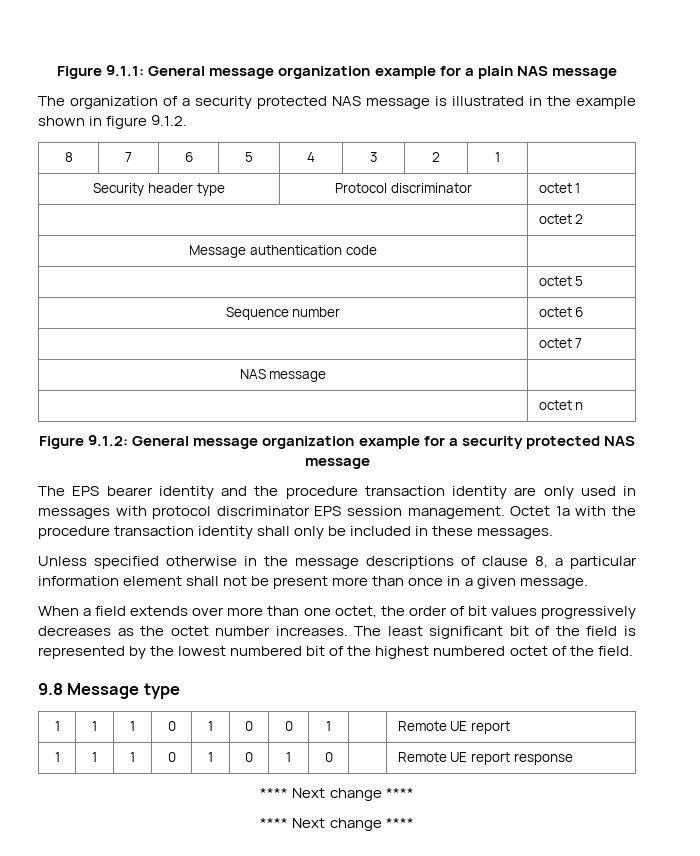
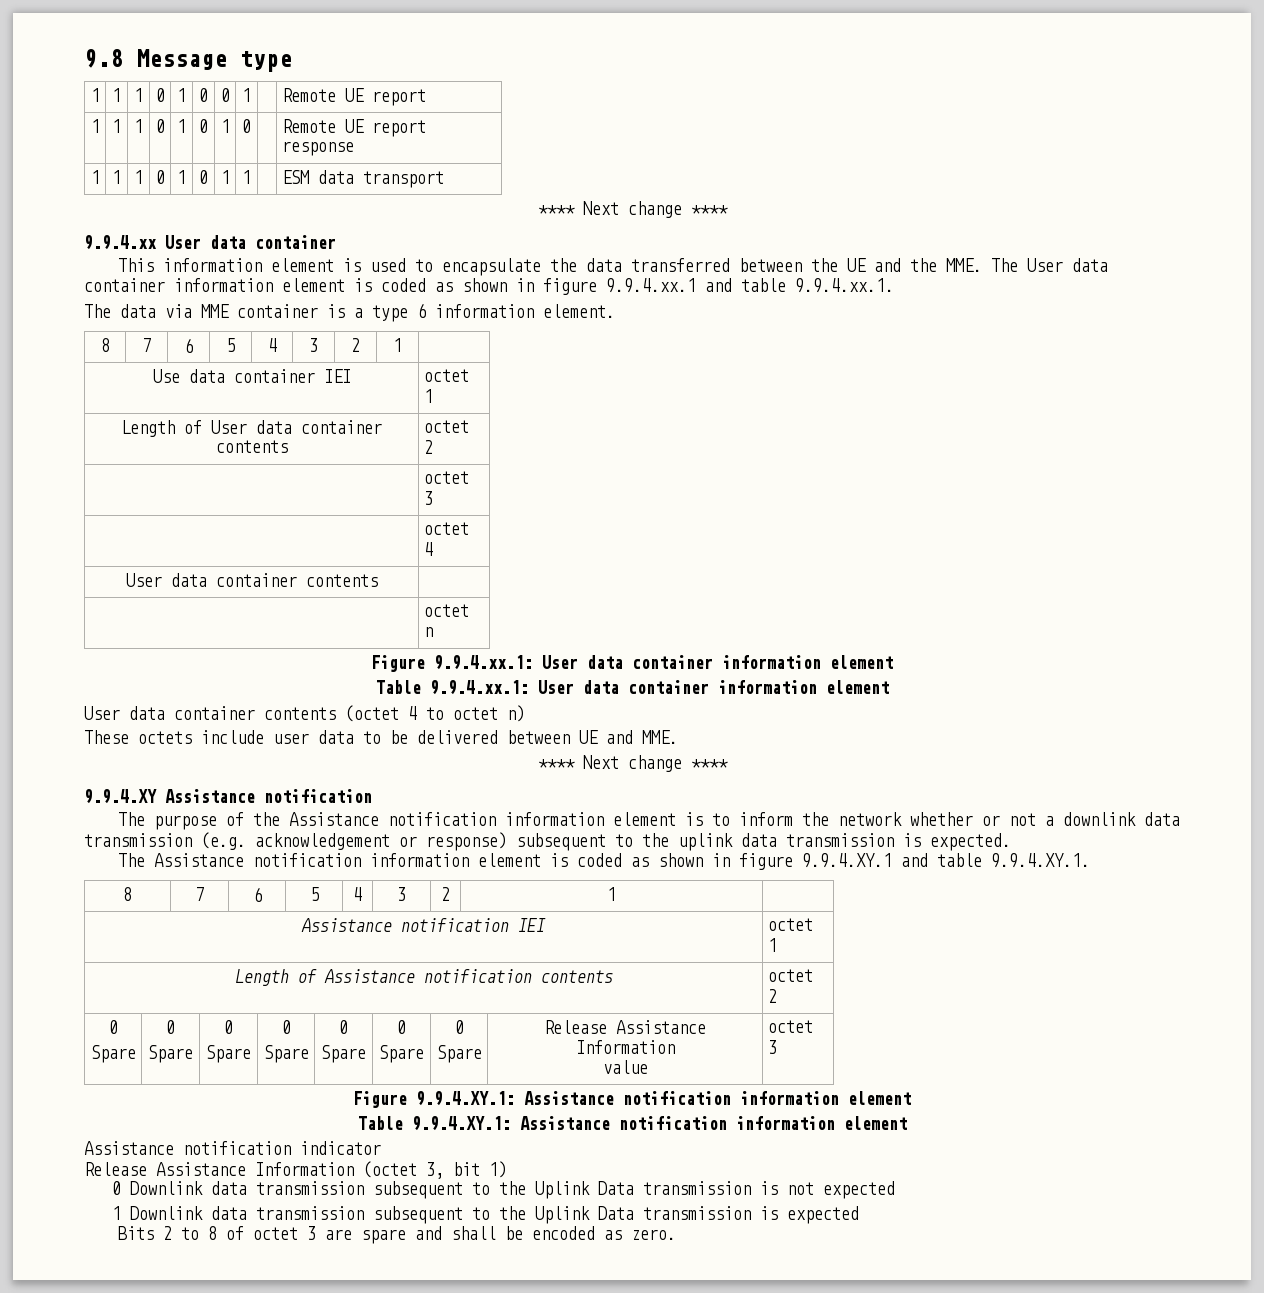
- Figure 9.1.1: General message organization example for a plain NAS message
- The organization of a security protected NAS message is illustrated in the example shown in figure 9.1.2.
- 8 | 7 | 6 | 5 | 4 | 3 | 2 | 1 |
- Security header type | Protocol discriminator | octet 1
- | octet 2
- Message authentication code |
- | octet 5
- Sequence number | octet 6
- | octet 7
- NAS message |
- | octet n
- Figure 9.1.2: General message organization example for a security protected NAS message
- The EPS bearer identity and the procedure transaction identity are only used in messages with protocol discriminator EPS session management. Octet 1a with the procedure transaction identity shall only be included in these messages.
- Unless specified otherwise in the message descriptions of clause 8, a particular information element shall not be present more than once in a given message.
- When a field extends over more than one octet, the order of bit values progressively decreases as the octet number increases. The least significant bit of the field is represented by the lowest numbered bit of the highest numbered octet of the field.
  1 | 1 | 1 | 0 | 1 | 0 | 1 | 0 | | Remote UE report response
+ 1 | 1 | 1 | 0 | 1 | 0 | 1 | 1 | | ESM data transport
  **** Next change ****
+ 9.9.4.xx User data container
+ This information element is used to encapsulate the data transferred between the UE and the MME. The User data container information element is coded as shown in figure 9.9.4.xx.1 and table 9.9.4.xx.1.
+ The data via MME container is a type 6 information element.
+ 8 | 7 | 6 | 5 | 4 | 3 | 2 | 1 |
+ Use data container IEI | octet 1
+ Length of User data container contents | octet 2
+ | octet 3
+ | octet 4
+ User data container contents |
+ | octet n
+ Figure 9.9.4.xx.1: User data container information element
+ Table 9.9.4.xx.1: User data container information element
+ User data container contents (octet 4 to octet n)
+ These octets include user data to be delivered between UE and MME.
  **** Next change ****
+ 9.9.4.XY Assistance notification
+ The purpose of the Assistance notification information element is to inform the network whether or not a downlink data transmission (e.g. acknowledgement or response) subsequent to the uplink data transmission is expected.
+ The Assistance notification information element is coded as shown in figure 9.9.4.XY.1 and table 9.9.4.XY.1.
+ 8 | 7 | 6 | 5 | 4 | 3 | 2 | 1 |
+ Assistance notification IEI | octet 1
+ Length of Assistance notification contents | octet 2
+ 0
+ Spare | 0
+ Spare | 0
+ Spare | 0
+ Spare | 0
+ Spare | 0
+ Spare | 0
+ Spare | Release Assistance Information
+ value | octet 3
+ Figure 9.9.4.XY.1: Assistance notification information element
+ Table 9.9.4.XY.1: Assistance notification information element
+ Assistance notification indicator
+ Release Assistance Information (octet 3, bit 1)
+ 0 Downlink data transmission subsequent to the Uplink Data transmission is not expected
+ 1 Downlink data transmission subsequent to the Uplink Data transmission is expected
+ Bits 2 to 8 of octet 3 are spare and shall be encoded as zero.

